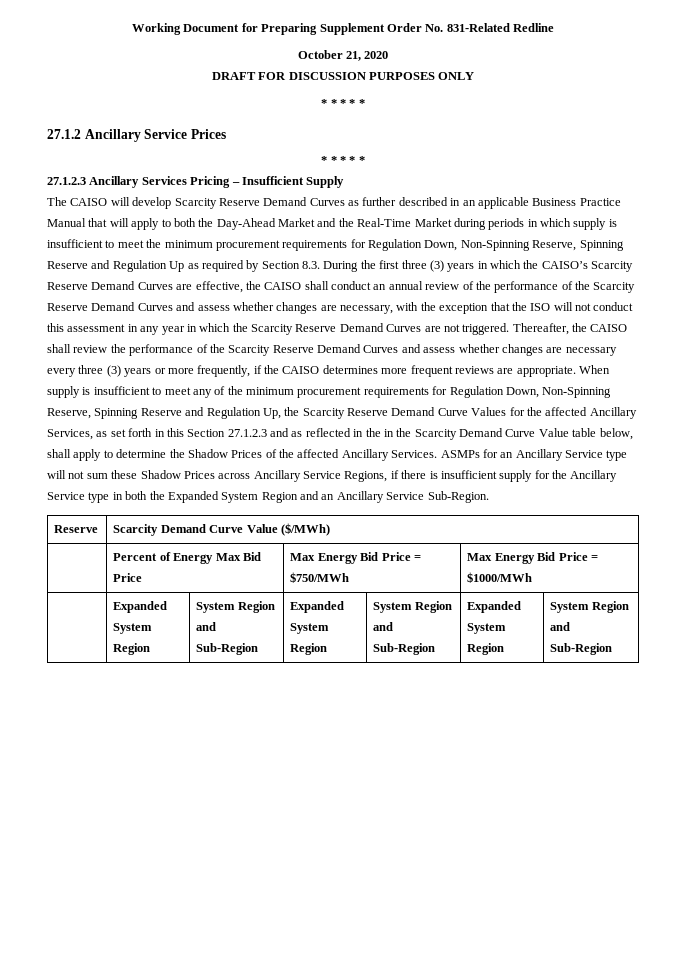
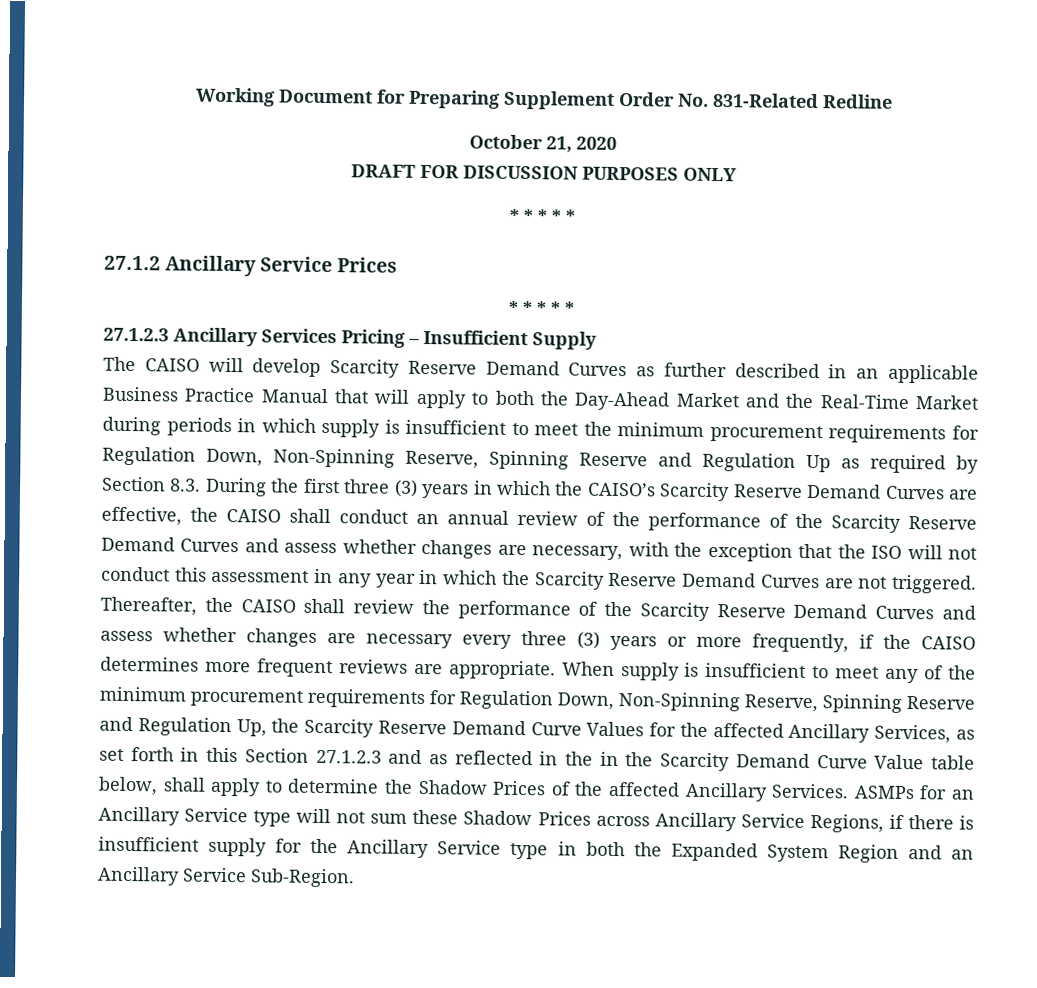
- Reserve | Scarcity Demand Curve Value ($/MWh)
- | Percent of Energy Max Bid Price | Max Energy Bid Price = $750/MWh | Max Energy Bid Price = $1000/MWh
- | Expanded System Region | System Region and Sub-Region | Expanded System Region | System Region and Sub-Region | Expanded System Region | System Region and Sub-Region

